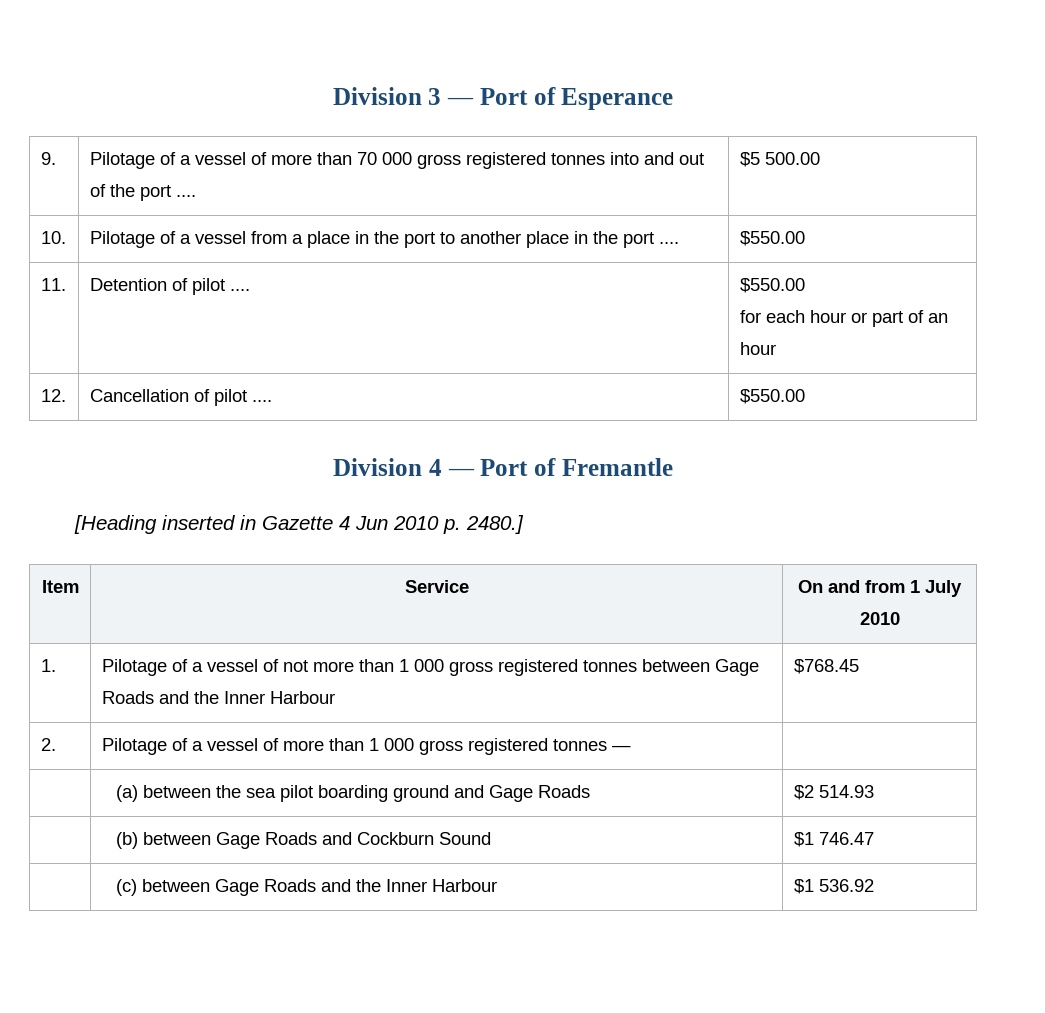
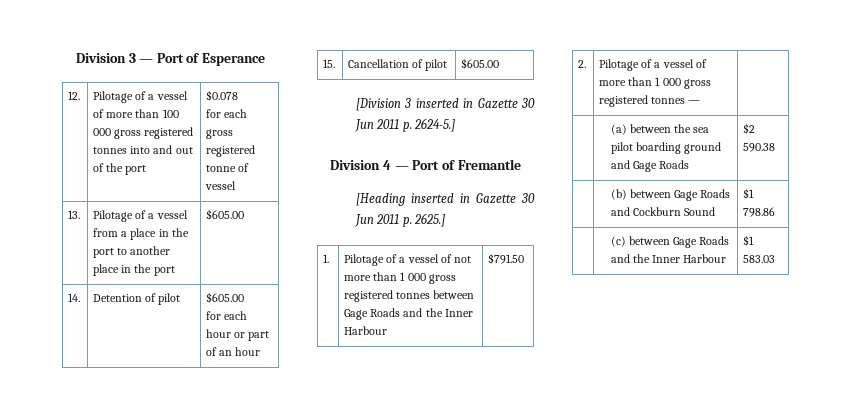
- 9. | Pilotage of a vessel of more than 70 000 gross registered tonnes into and out of the port .... | $5 500.00
- 10. | Pilotage of a vessel from a place in the port to another place in the port .... | $550.00
- 11. | Detention of pilot .... | $550.00
+ 12. | Pilotage of a vessel of more than 100 000 gross registered tonnes into and out of the port | $0.078
+ for each gross registered tonne of vessel
+ 13. | Pilotage of a vessel from a place in the port to another place in the port | $605.00
+ 14. | Detention of pilot | $605.00
- 12. | Cancellation of pilot .... | $550.00
+ 15. | Cancellation of pilot | $605.00
+ [Division 3 inserted in Gazette 30 Jun 2011 p. 2624-5.]
- [Heading inserted in Gazette 4 Jun 2010 p. 2480.]
- Item | Service | On and from 1 July 2010
+ [Heading inserted in Gazette 30 Jun 2011 p. 2625.]
- 1. | Pilotage of a vessel of not more than 1 000 gross registered tonnes between Gage Roads and the Inner Harbour | $768.45
+ 1. | Pilotage of a vessel of not more than 1 000 gross registered tonnes between Gage Roads and the Inner Harbour | $791.50
- | (a) between the sea pilot boarding ground and Gage Roads | $2 514.93
+ | (a) between the sea pilot boarding ground and Gage Roads | $2 590.38
- | (b) between Gage Roads and Cockburn Sound | $1 746.47
+ | (b) between Gage Roads and Cockburn Sound | $1 798.86
- | (c) between Gage Roads and the Inner Harbour | $1 536.92
+ | (c) between Gage Roads and the Inner Harbour | $1 583.03

